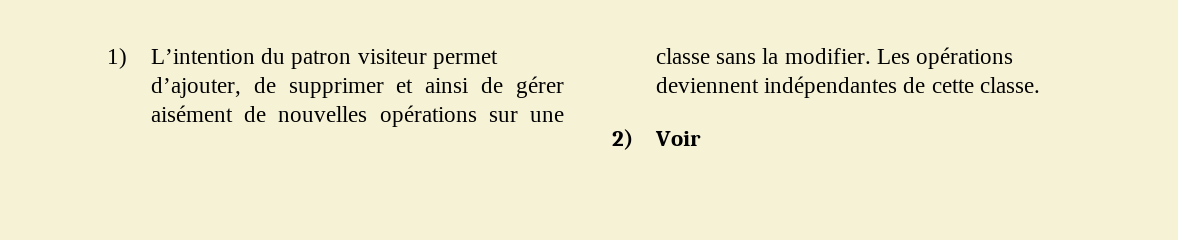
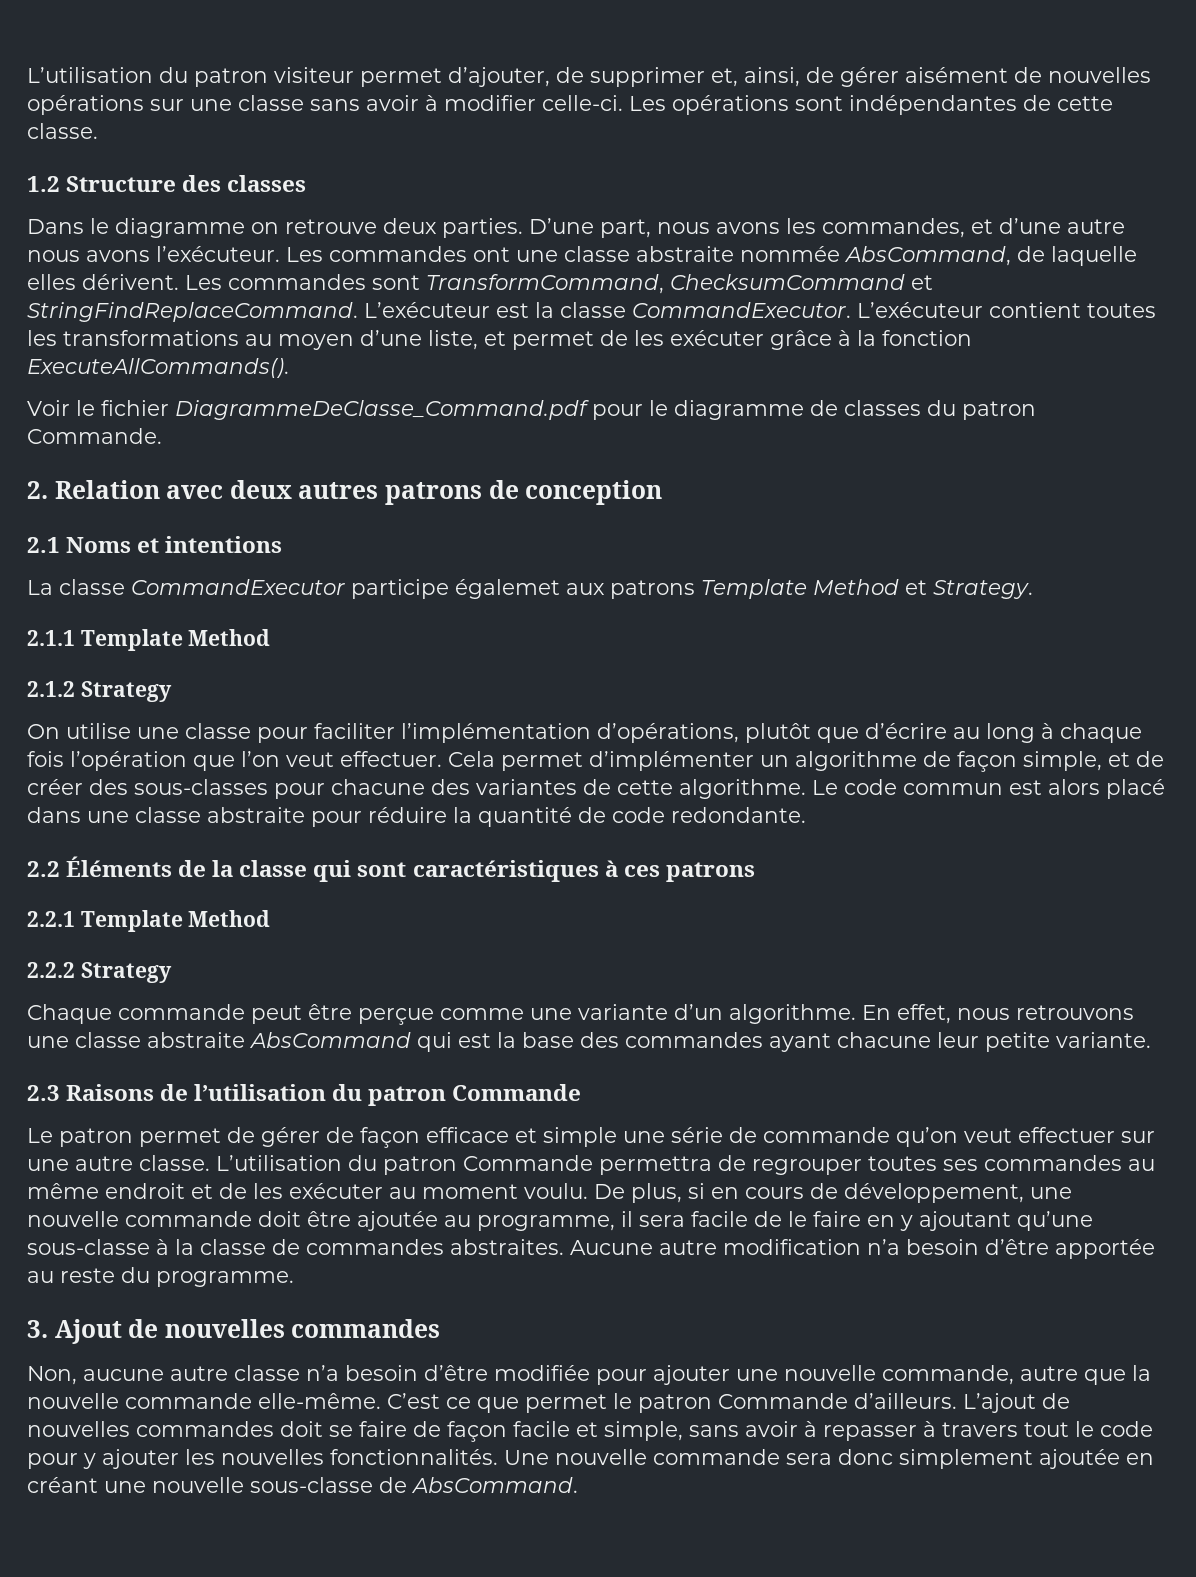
- 1) L’intention du patron visiteur permet d’ajouter, de supprimer et ainsi de gérer aisément de nouvelles opérations sur une classe sans la modifier.
+ L’utilisation du patron visiteur permet d’ajouter, de supprimer et, ainsi, de gérer aisément de nouvelles opérations sur une classe sans avoir à modifier celle-ci.
- Les opérations deviennent indépendantes de cette classe.
+ Les opérations sont indépendantes de cette classe.
- 2) Voir
+ 1.2 Structure des classes
+ Dans le diagramme on retrouve deux parties. D’une part, nous avons les commandes, et d’une autre nous avons l’exécuteur. Les commandes ont une classe abstraite nommée AbsCommand, de laquelle elles dérivent. Les commandes sont TransformCommand, ChecksumCommand et StringFindReplaceCommand. L’exécuteur est la classe CommandExecutor. L’exécuteur contient toutes les transformations au moyen d’une liste, et permet de les exécuter grâce à la fonction ExecuteAllCommands().
+ Voir le fichier DiagrammeDeClasse_Command.pdf pour le diagramme de classes du patron Commande.
+ 2. Relation avec deux autres patrons de conception
+ 2.1 Noms et intentions
+ La classe CommandExecutor participe égalemet aux patrons Template Method et Strategy.
+ 2.1.1 Template Method
+ 2.1.2 Strategy
+ On utilise une classe pour faciliter l’implémentation d’opérations, plutôt que d’écrire au long à chaque fois l’opération que l’on veut effectuer. Cela permet d’implémenter un algorithme de façon simple, et de créer des sous-classes pour chacune des variantes de cette algorithme. Le code commun est alors placé dans une classe abstraite pour réduire la quantité de code redondante.
+ 2.2 Éléments de la classe qui sont caractéristiques à ces patrons
+ 2.2.1 Template Method
+ 2.2.2 Strategy
+ Chaque commande peut être perçue comme une variante d’un algorithme. En effet, nous retrouvons une classe abstraite AbsCommand qui est la base des commandes ayant chacune leur petite variante.
+ 2.3 Raisons de l’utilisation du patron Commande
+ Le patron permet de gérer de façon efficace et simple une série de commande qu’on veut effectuer sur une autre classe. L’utilisation du patron Commande permettra de regrouper toutes ses commandes au même endroit et de les exécuter au moment voulu. De plus, si en cours de développement, une nouvelle commande doit être ajoutée au programme, il sera facile de le faire en y ajoutant qu’une sous-classe à la classe de commandes abstraites. Aucune autre modification n’a besoin d’être apportée au reste du programme.
+ 3. Ajout de nouvelles commandes
+ Non, aucune autre classe n’a besoin d’être modifiée pour ajouter une nouvelle commande, autre que la nouvelle commande elle-même. C’est ce que permet le patron Commande d’ailleurs. L’ajout de nouvelles commandes doit se faire de façon facile et simple, sans avoir à repasser à travers tout le code pour y ajouter les nouvelles fonctionnalités. Une nouvelle commande sera donc simplement ajoutée en créant une nouvelle sous-classe de AbsCommand.

